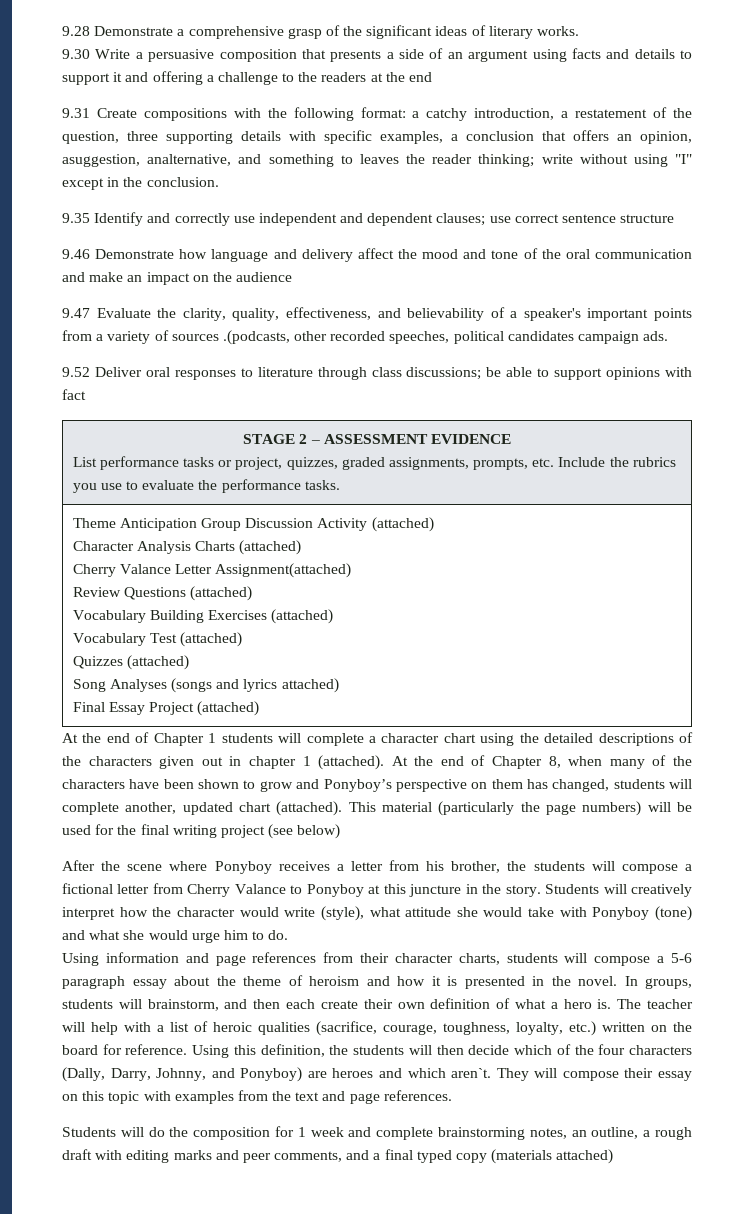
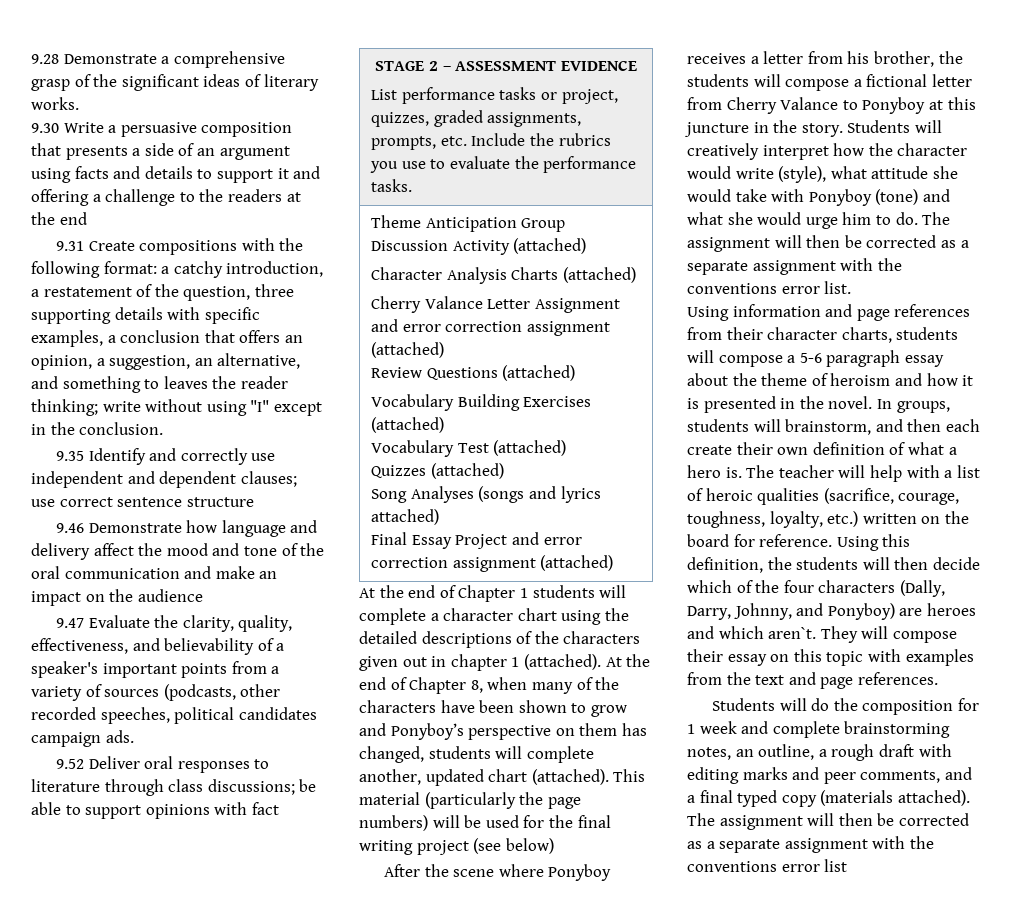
- 9.31 Create compositions with the following format: a catchy introduction, a restatement of the question, three supporting details with specific examples, a conclusion that offers an opinion, asuggestion, analternative, and something to leaves the reader thinking; write without using "I" except in the conclusion.
+ 9.31 Create compositions with the following format: a catchy introduction, a restatement of the question, three supporting details with specific examples, a conclusion that offers an opinion, a suggestion, an alternative, and something to leaves the reader thinking; write without using "I" except in the conclusion.
- 9.47 Evaluate the clarity, quality, effectiveness, and believability of a speaker's important points from a variety of sources .(podcasts, other recorded speeches, political candidates campaign ads.
+ 9.47 Evaluate the clarity, quality, effectiveness, and believability of a speaker's important points from a variety of sources (podcasts, other recorded speeches, political candidates campaign ads.
- Cherry Valance Letter Assignment(attached)
+ Cherry Valance Letter Assignment and error correction assignment (attached)
- Final Essay Project (attached)
+ Final Essay Project and error correction assignment (attached)
+ The assignment will then be corrected as a separate assignment with the conventions error list.
- Students will do the composition for 1 week and complete brainstorming notes, an outline, a rough draft with editing marks and peer comments, and a final typed copy (materials attached)
+ Students will do the composition for 1 week and complete brainstorming notes, an outline, a rough draft with editing marks and peer comments, and a final typed copy (materials attached). The assignment will then be corrected as a separate assignment with the conventions error list

